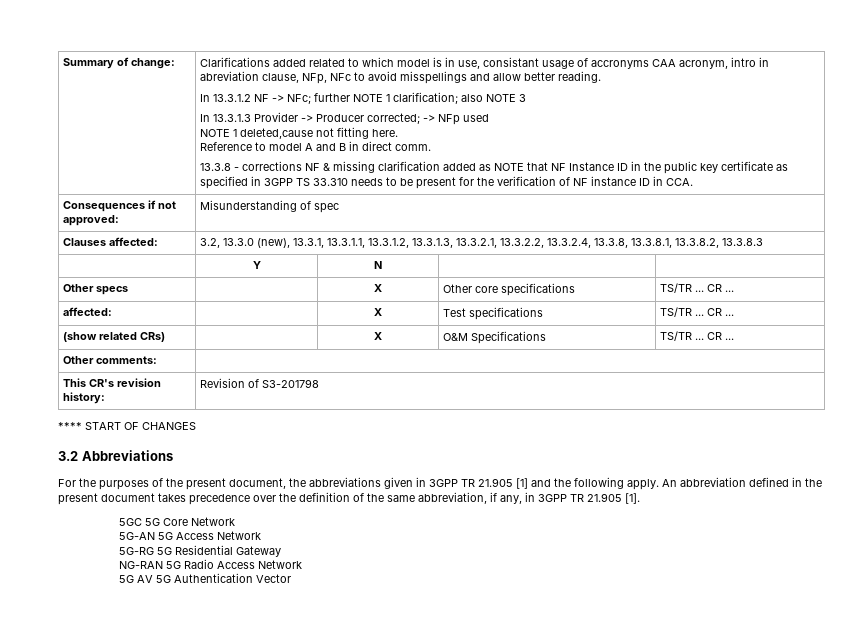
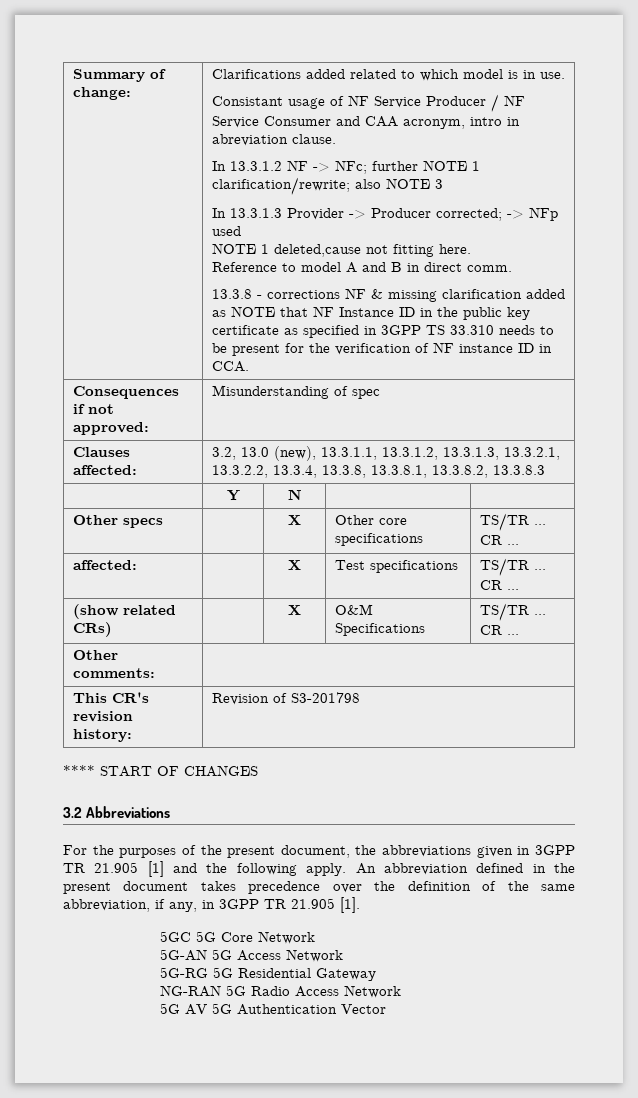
- Clarifications added related to which model is in use, consistant usage of accronyms CAA acronym, intro in abreviation clause, NFp, NFc to avoid misspellings and allow better reading.
+ Clarifications added related to which model is in use.
+ Consistant usage of NF Service Producer / NF Service Consumer and CAA acronym, intro in abreviation clause.
- In 13.3.1.2 NF -> NFc; further NOTE 1 clarification; also NOTE 3
+ In 13.3.1.2 NF -> NFc; further NOTE 1 clarification/rewrite; also NOTE 3
- Clauses affected: | 3.2, 13.3.0 (new), 13.3.1, 13.3.1.1, 13.3.1.2, 13.3.1.3, 13.3.2.1, 13.3.2.2, 13.3.2.4, 13.3.8, 13.3.8.1, 13.3.8.2, 13.3.8.3
+ Clauses affected: | 3.2, 13.0 (new), 13.3.1.1, 13.3.1.2, 13.3.1.3, 13.3.2.1, 13.3.2.2, 13.3.4, 13.3.8, 13.3.8.1, 13.3.8.2, 13.3.8.3

